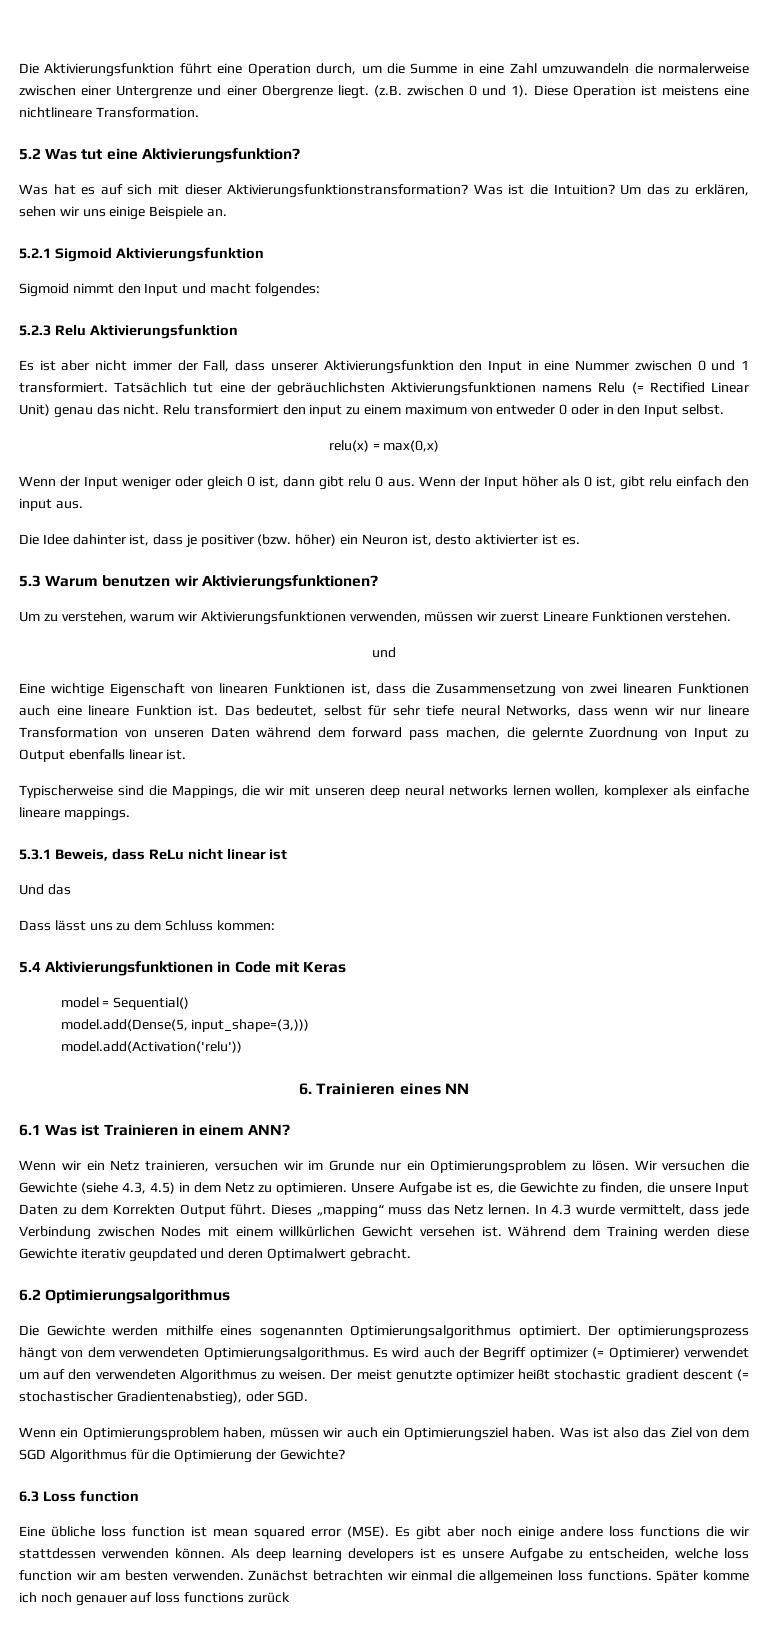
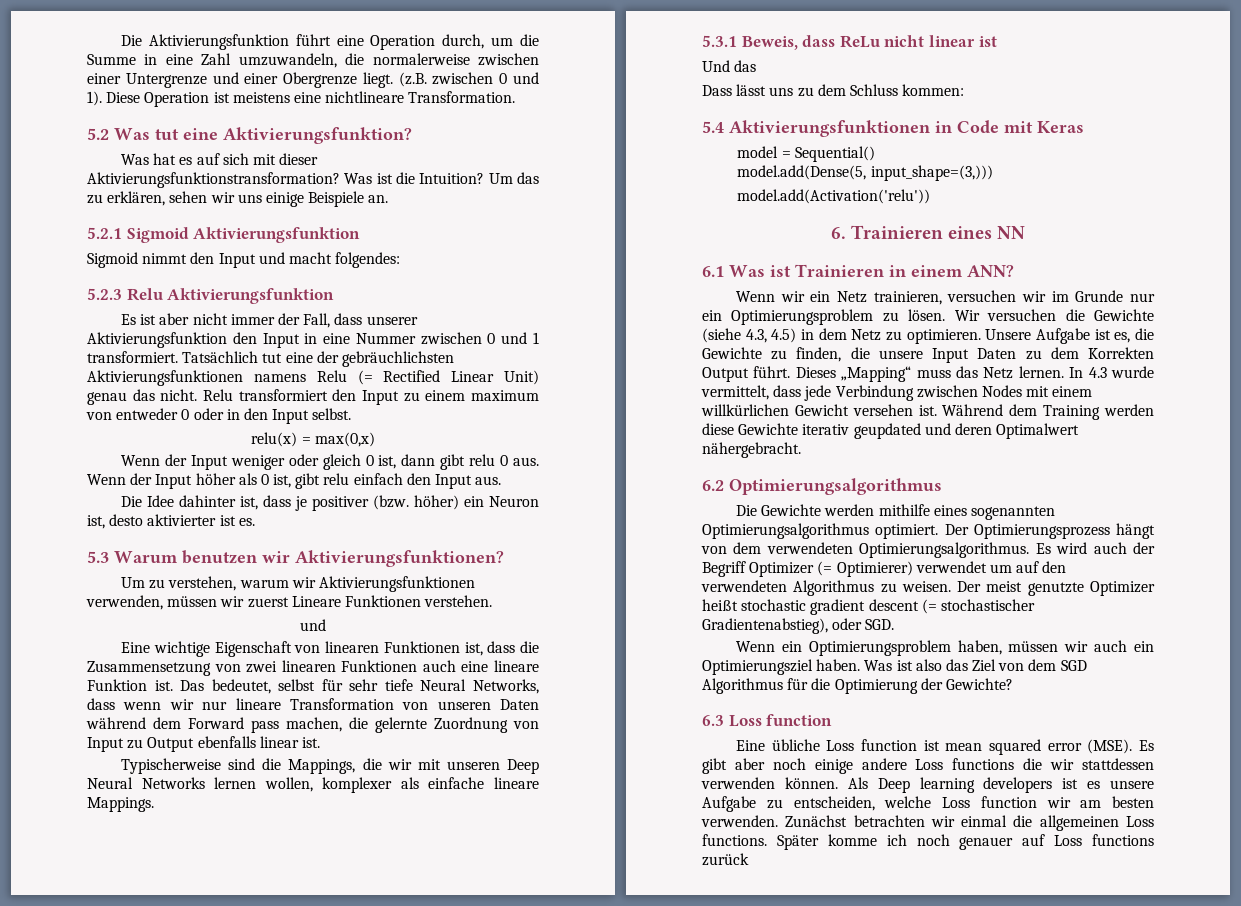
- Die Aktivierungsfunktion führt eine Operation durch, um die Summe in eine Zahl umzuwandeln die normalerweise zwischen einer Untergrenze und einer Obergrenze liegt.
+ Die Aktivierungsfunktion führt eine Operation durch, um die Summe in eine Zahl umzuwandeln, die normalerweise zwischen einer Untergrenze und einer Obergrenze liegt.
- Relu transformiert den input zu einem maximum von entweder 0 oder in den Input selbst.
+ Relu transformiert den Input zu einem maximum von entweder 0 oder in den Input selbst.
- Wenn der Input höher als 0 ist, gibt relu einfach den input aus.
+ Wenn der Input höher als 0 ist, gibt relu einfach den Input aus.
- Das bedeutet, selbst für sehr tiefe neural Networks, dass wenn wir nur lineare Transformation von unseren Daten während dem forward pass machen, die gelernte Zuordnung von Input zu Output ebenfalls linear ist.
+ Das bedeutet, selbst für sehr tiefe Neural Networks, dass wenn wir nur lineare Transformation von unseren Daten während dem Forward pass machen, die gelernte Zuordnung von Input zu Output ebenfalls linear ist.
- Typischerweise sind die Mappings, die wir mit unseren deep neural networks lernen wollen, komplexer als einfache lineare mappings.
+ Typischerweise sind die Mappings, die wir mit unseren Deep Neural Networks lernen wollen, komplexer als einfache lineare Mappings.
- Dieses „mapping“ muss das Netz lernen.
+ Dieses „Mapping“ muss das Netz lernen.
- Während dem Training werden diese Gewichte iterativ geupdated und deren Optimalwert gebracht.
+ Während dem Training werden diese Gewichte iterativ geupdated und deren Optimalwert nähergebracht.
- Der optimierungsprozess hängt von dem verwendeten Optimierungsalgorithmus.
+ Der Optimierungsprozess hängt von dem verwendeten Optimierungsalgorithmus.
- Es wird auch der Begriff optimizer (= Optimierer) verwendet um auf den verwendeten Algorithmus zu weisen.
+ Es wird auch der Begriff Optimizer (= Optimierer) verwendet um auf den verwendeten Algorithmus zu weisen.
- Der meist genutzte optimizer heißt stochastic gradient descent (= stochastischer Gradientenabstieg), oder SGD.
+ Der meist genutzte Optimizer heißt stochastic gradient descent (= stochastischer Gradientenabstieg), oder SGD.
- Eine übliche loss function ist mean squared error (MSE).
+ Eine übliche Loss function ist mean squared error (MSE).
- Es gibt aber noch einige andere loss functions die wir stattdessen verwenden können.
+ Es gibt aber noch einige andere Loss functions die wir stattdessen verwenden können.
- Als deep learning developers ist es unsere Aufgabe zu entscheiden, welche loss function wir am besten verwenden.
+ Als Deep learning developers ist es unsere Aufgabe zu entscheiden, welche Loss function wir am besten verwenden.
- Zunächst betrachten wir einmal die allgemeinen loss functions.
+ Zunächst betrachten wir einmal die allgemeinen Loss functions.
- Später komme ich noch genauer auf loss functions zurück
+ Später komme ich noch genauer auf Loss functions zurück

